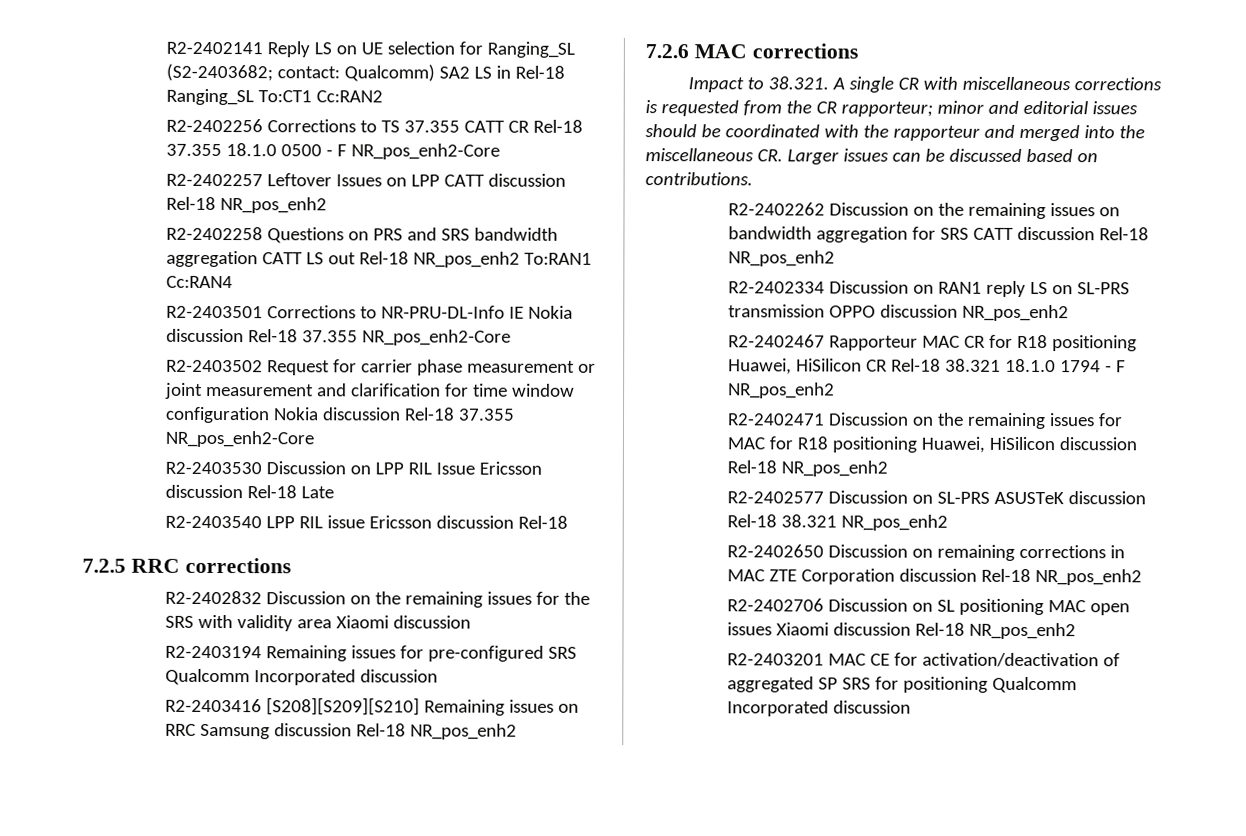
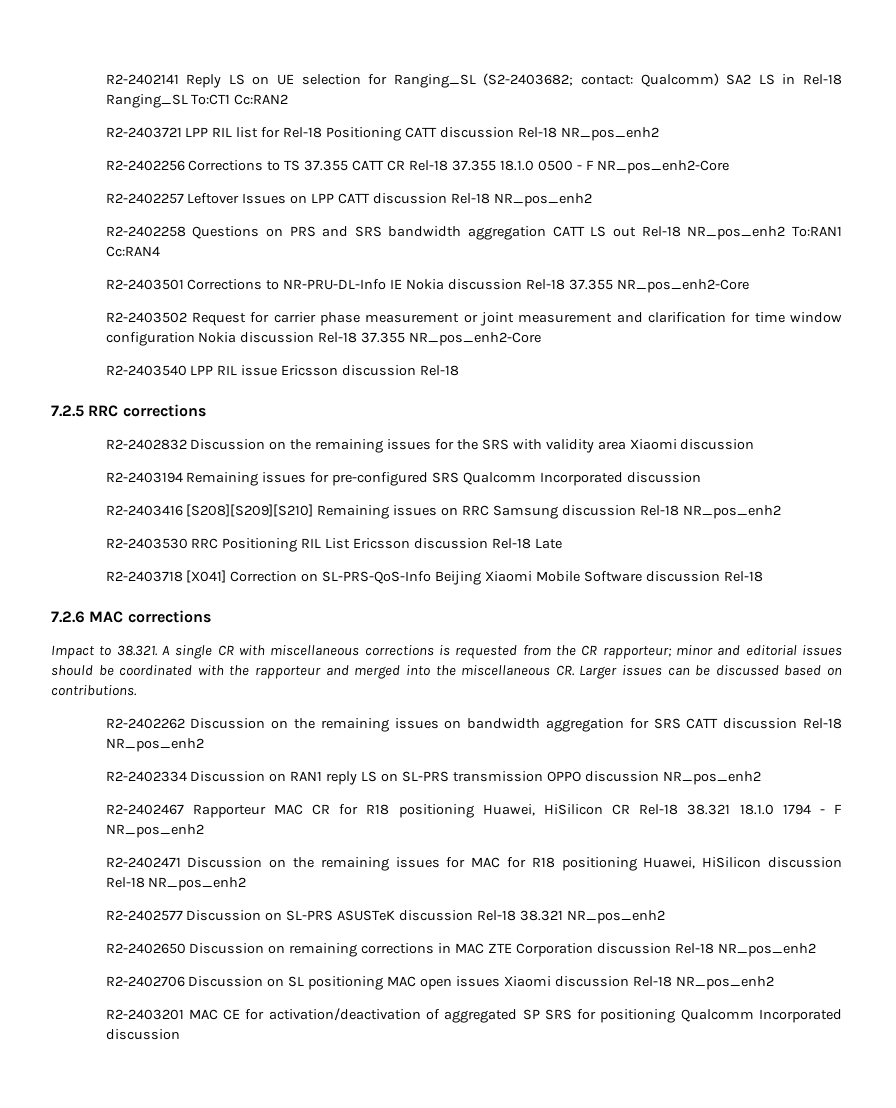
+ R2-2403721 LPP RIL list for Rel-18 Positioning CATT discussion Rel-18 NR_pos_enh2
- R2-2403530 Discussion on LPP RIL Issue Ericsson discussion Rel-18 Late
+ R2-2403530 RRC Positioning RIL List Ericsson discussion Rel-18 Late
+ R2-2403718 [X041] Correction on SL-PRS-QoS-Info Beijing Xiaomi Mobile Software discussion Rel-18

